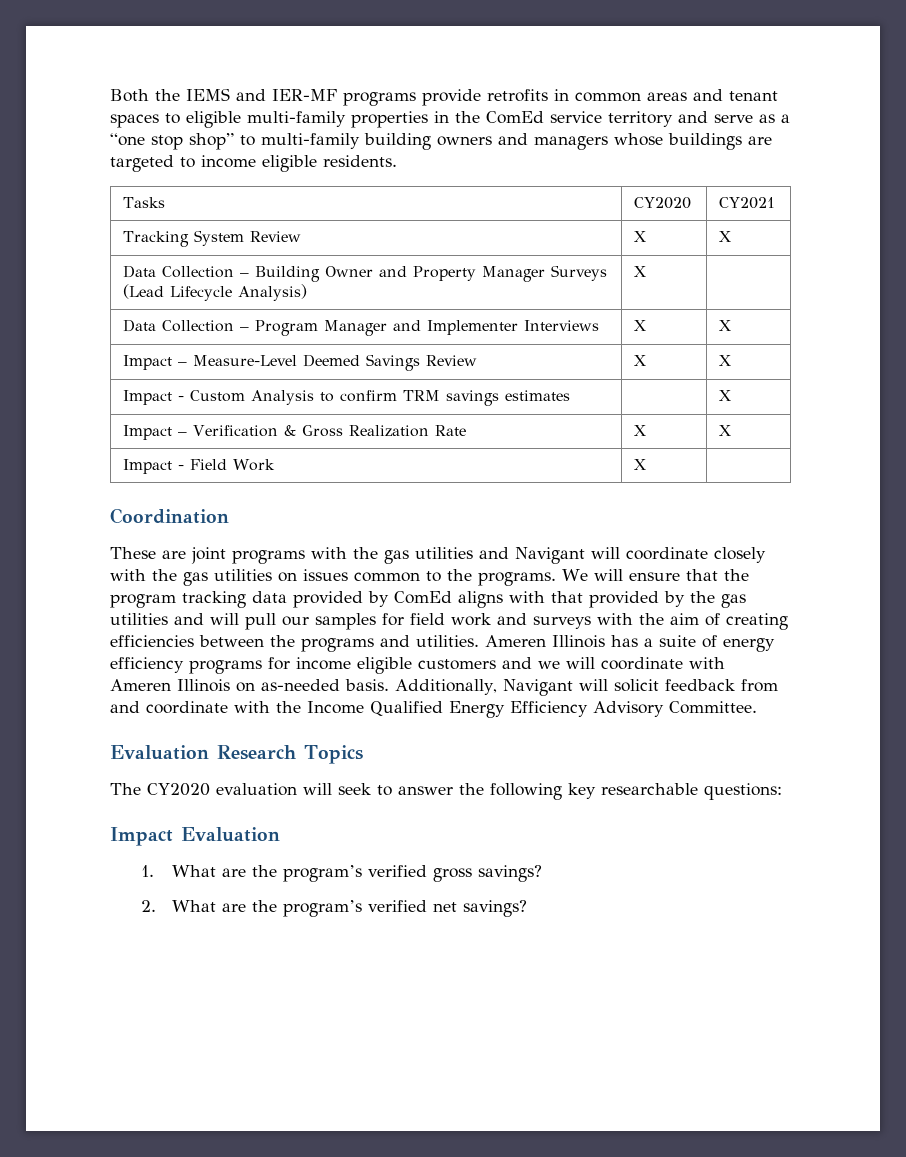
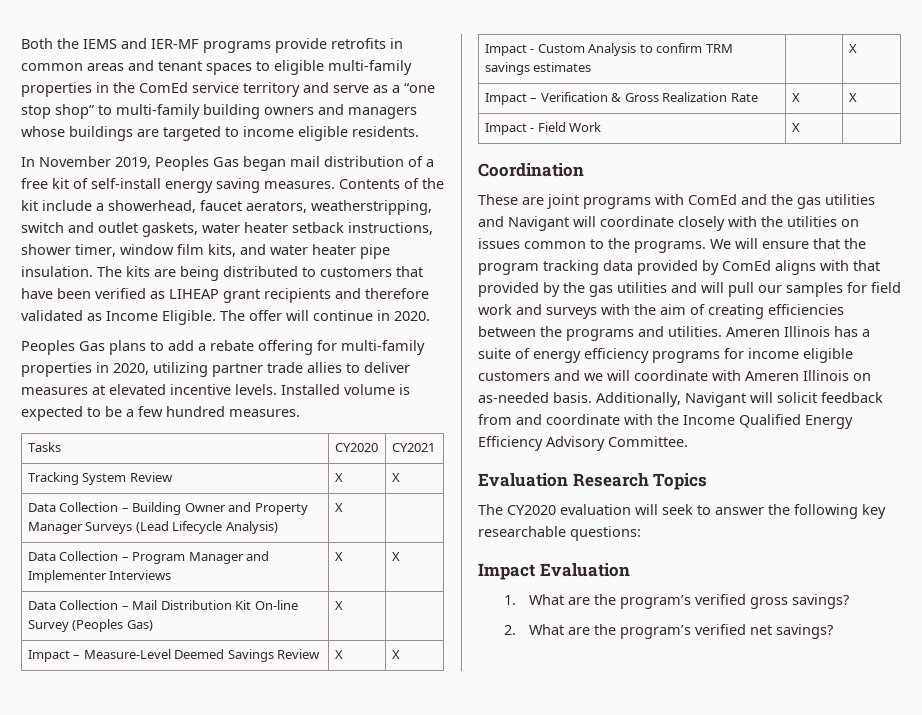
+ In November 2019, Peoples Gas began mail distribution of a free kit of self-install energy saving measures. Contents of the kit include a showerhead, faucet aerators, weatherstripping, switch and outlet gaskets, water heater setback instructions, shower timer, window film kits, and water heater pipe insulation. The kits are being distributed to customers that have been verified as LIHEAP grant recipients and therefore validated as Income Eligible. The offer will continue in 2020.
+ Peoples Gas plans to add a rebate offering for multi-family properties in 2020, utilizing partner trade allies to deliver measures at elevated incentive levels. Installed volume is expected to be a few hundred measures.
+ Data Collection – Mail Distribution Kit On-line Survey (Peoples Gas) | X |
- These are joint programs with the gas utilities and Navigant will coordinate closely with the gas utilities on issues common to the programs.
+ These are joint programs with ComEd and the gas utilities and Navigant will coordinate closely with the utilities on issues common to the programs.

